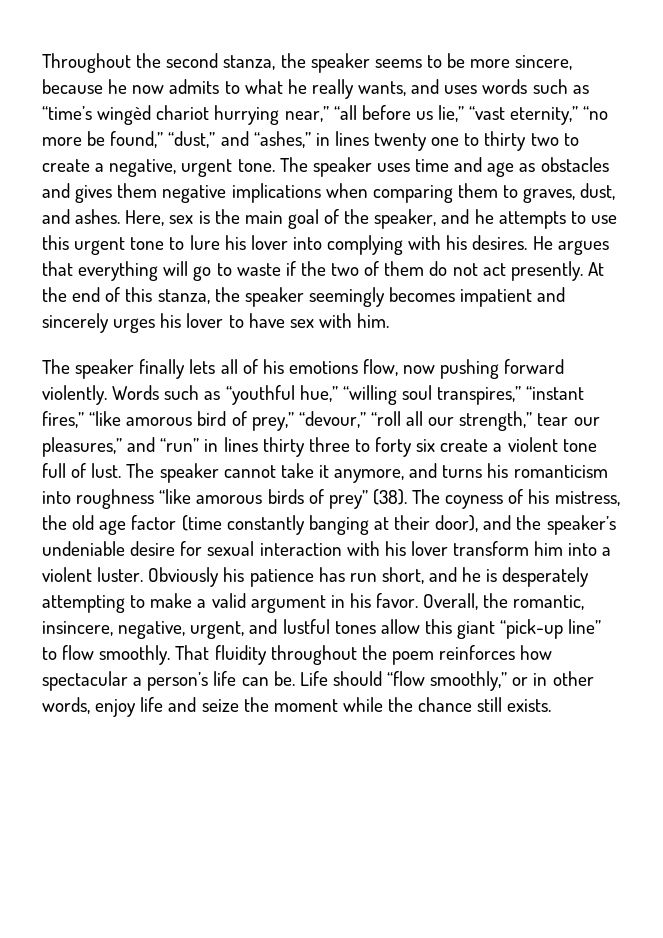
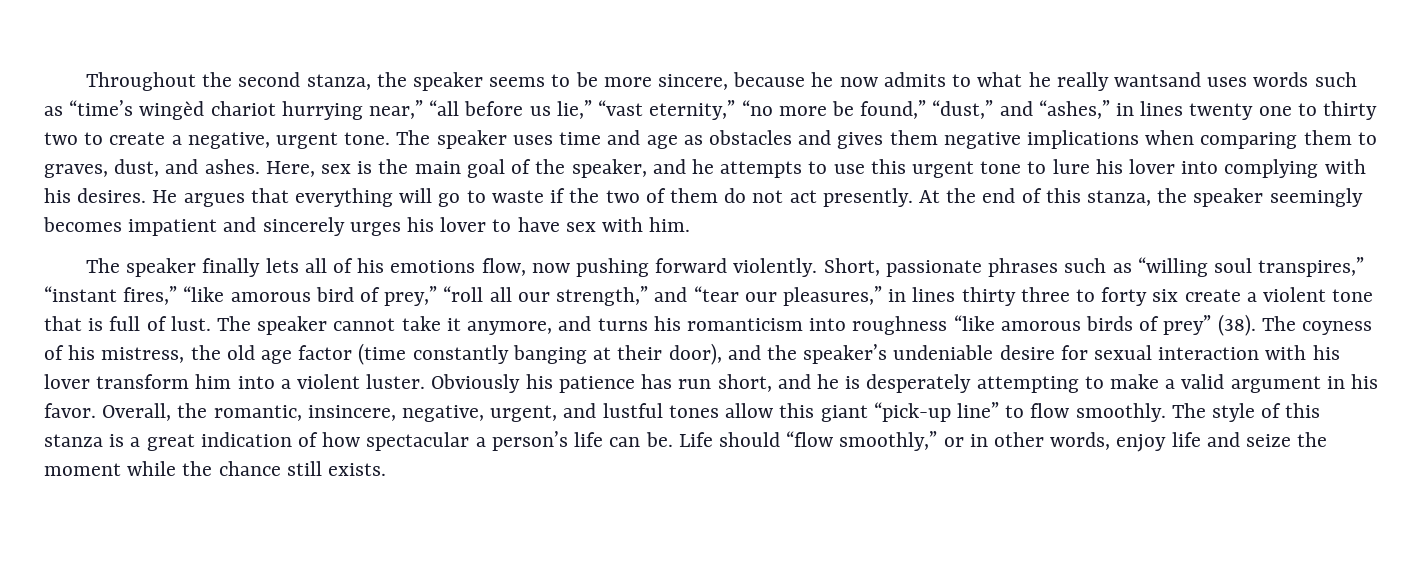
- Throughout the second stanza, the speaker seems to be more sincere, because he now admits to what he really wants, and uses words such as “time’s wingèd chariot hurrying near,” “all before us lie,” “vast eternity,” “no more be found,” “dust,” and “ashes,” in lines twenty one to thirty two to create a negative, urgent tone.
+ Throughout the second stanza, the speaker seems to be more sincere, because he now admits to what he really wantsand uses words such as “time’s wingèd chariot hurrying near,” “all before us lie,” “vast eternity,” “no more be found,” “dust,” and “ashes,” in lines twenty one to thirty two to create a negative, urgent tone.
- Words such as “youthful hue,” “willing soul transpires,” “instant fires,” “like amorous bird of prey,” “devour,” “roll all our strength,” tear our pleasures,” and “run” in lines thirty three to forty six create a violent tone full of lust.
+ Short, passionate phrases such as “willing soul transpires,” “instant fires,” “like amorous bird of prey,” “roll all our strength,” and “tear our pleasures,” in lines thirty three to forty six create a violent tone that is full of lust.
- That fluidity throughout the poem reinforces how spectacular a person’s life can be.
+ The style of this stanza is a great indication of how spectacular a person’s life can be.

